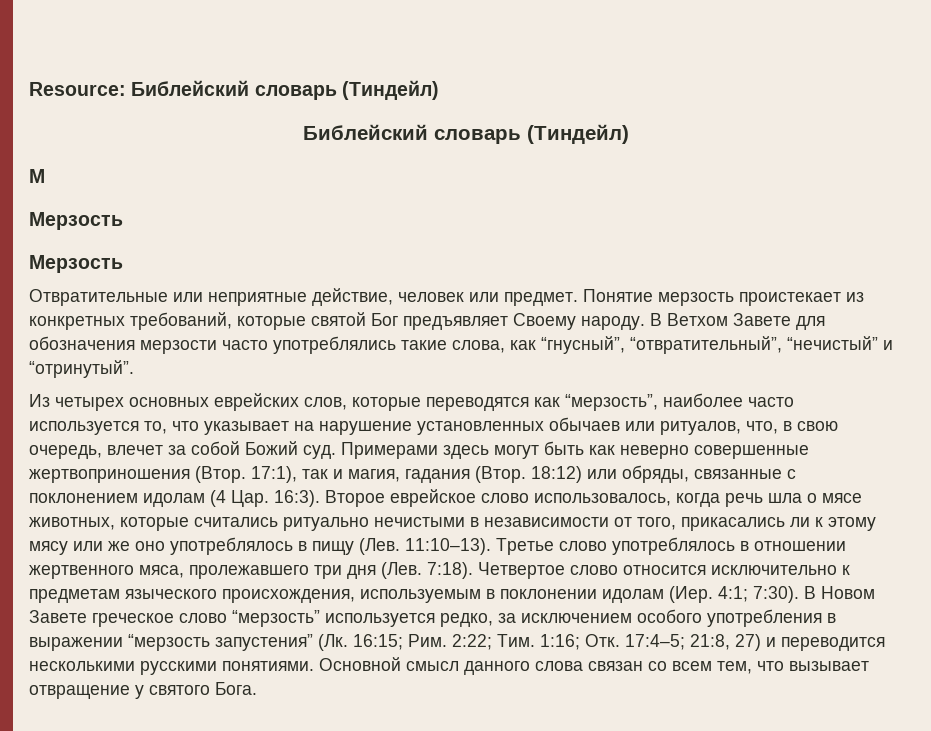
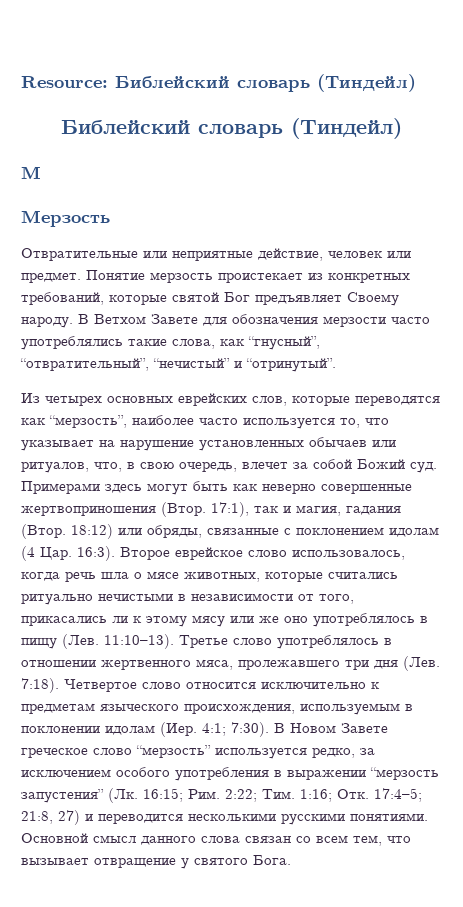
  М
- Мерзость

